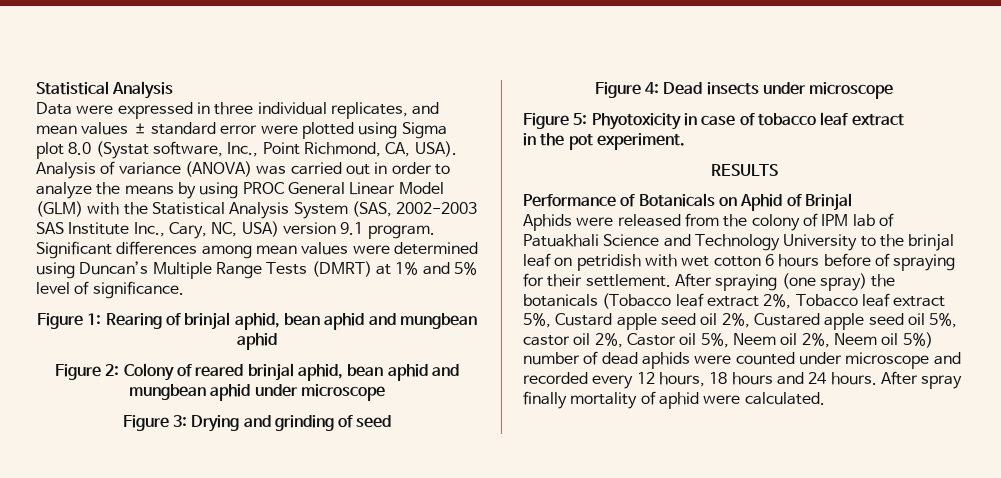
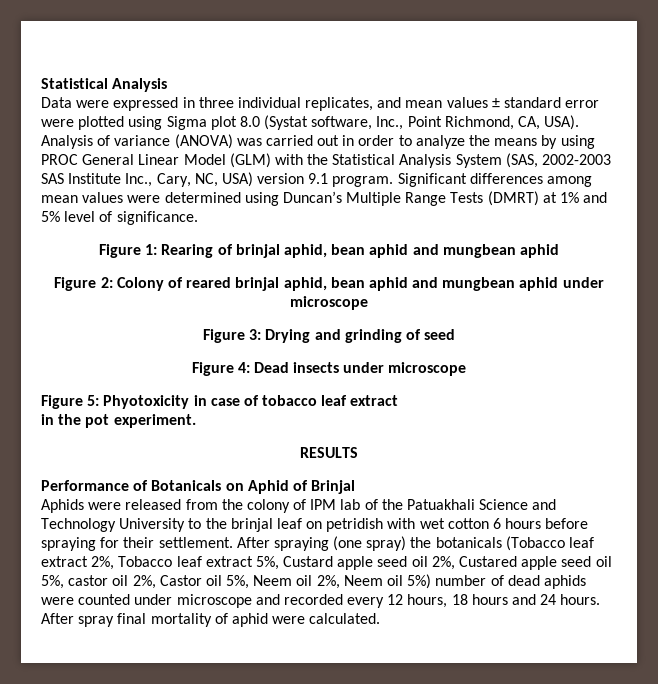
- Aphids were released from the colony of IPM lab of Patuakhali Science and Technology University to the brinjal leaf on petridish with wet cotton 6 hours before of spraying for their settlement.
+ Aphids were released from the colony of IPM lab of the Patuakhali Science and Technology University to the brinjal leaf on petridish with wet cotton 6 hours before spraying for their settlement.
- After spray finally mortality of aphid were calculated.
+ After spray final mortality of aphid were calculated.

